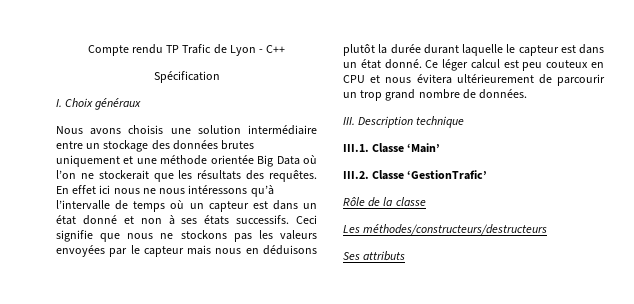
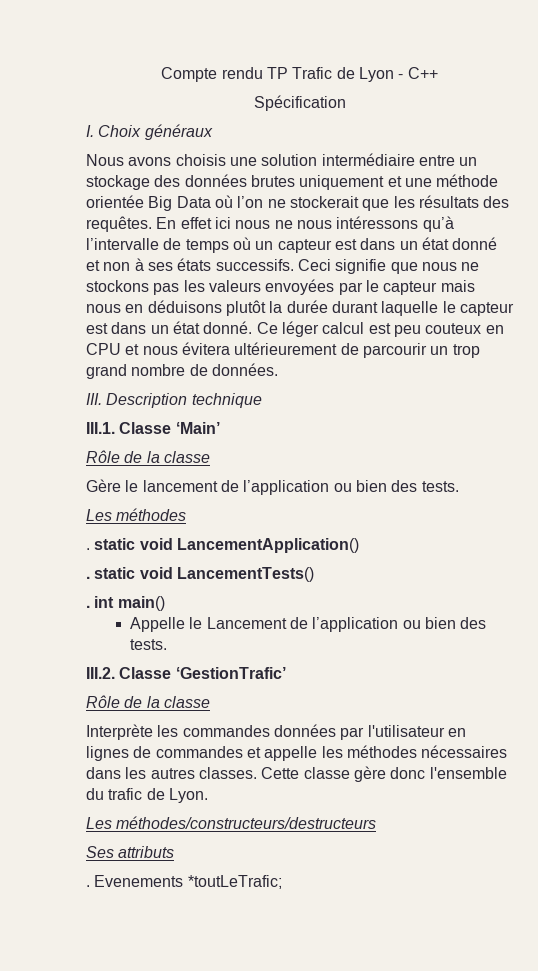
  III.1. Classe ‘Main’
+ Rôle de la classe
+ Gère le lancement de l’application ou bien des tests.
+ Les méthodes
+ . static void LancementApplication()
+ . static void LancementTests()
+ . int main()
+ Appelle le Lancement de l’application ou bien des tests.
+ Interprète les commandes données par l'utilisateur en lignes de commandes et appelle les méthodes nécessaires dans les autres classes. Cette classe gère donc l'ensemble du trafic de Lyon.
+ . Evenements *toutLeTrafic;

